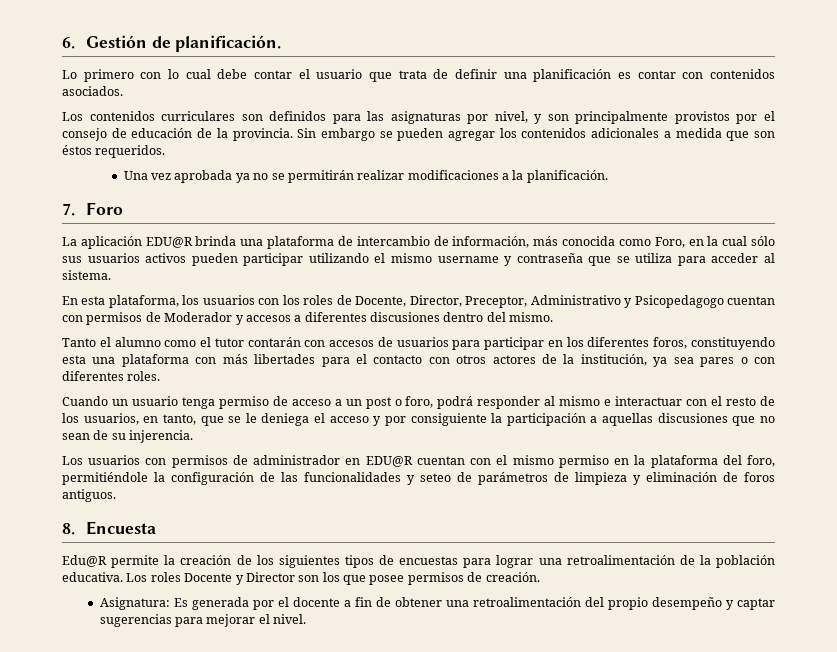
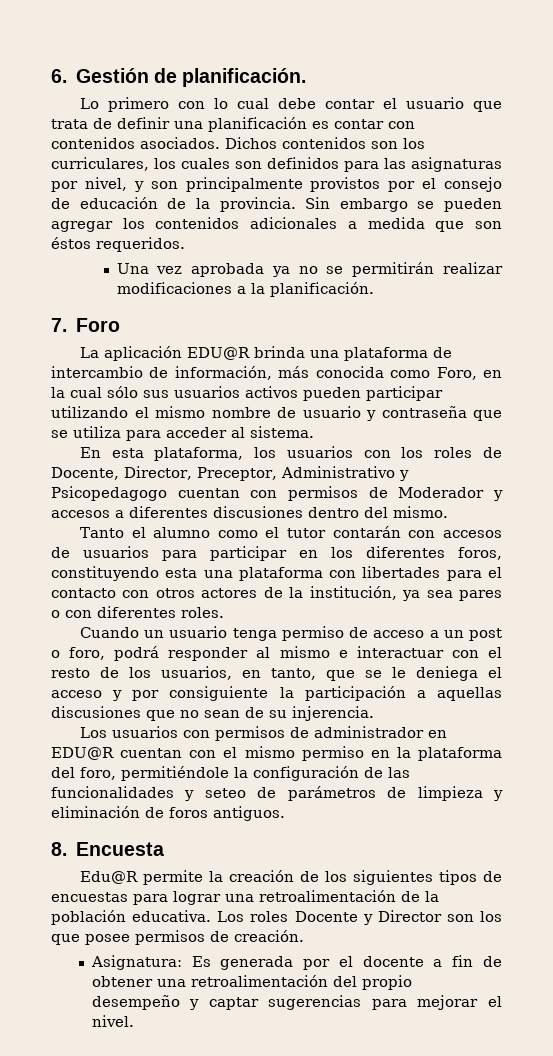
- Lo primero con lo cual debe contar el usuario que trata de definir una planificación es contar con contenidos asociados.
- Los contenidos curriculares son definidos para las asignaturas por nivel, y son principalmente provistos por el consejo de educación de la provincia.
+ Lo primero con lo cual debe contar el usuario que trata de definir una planificación es contar con contenidos asociados. Dichos contenidos son los curriculares, los cuales son definidos para las asignaturas por nivel, y son principalmente provistos por el consejo de educación de la provincia.
- La aplicación EDU@R brinda una plataforma de intercambio de información, más conocida como Foro, en la cual sólo sus usuarios activos pueden participar utilizando el mismo username y contraseña que se utiliza para acceder al sistema.
+ La aplicación EDU@R brinda una plataforma de intercambio de información, más conocida como Foro, en la cual sólo sus usuarios activos pueden participar utilizando el mismo nombre de usuario y contraseña que se utiliza para acceder al sistema.
- Tanto el alumno como el tutor contarán con accesos de usuarios para participar en los diferentes foros, constituyendo esta una plataforma con más libertades para el contacto con otros actores de la institución, ya sea pares o con diferentes roles.
+ Tanto el alumno como el tutor contarán con accesos de usuarios para participar en los diferentes foros, constituyendo esta una plataforma con libertades para el contacto con otros actores de la institución, ya sea pares o con diferentes roles.

